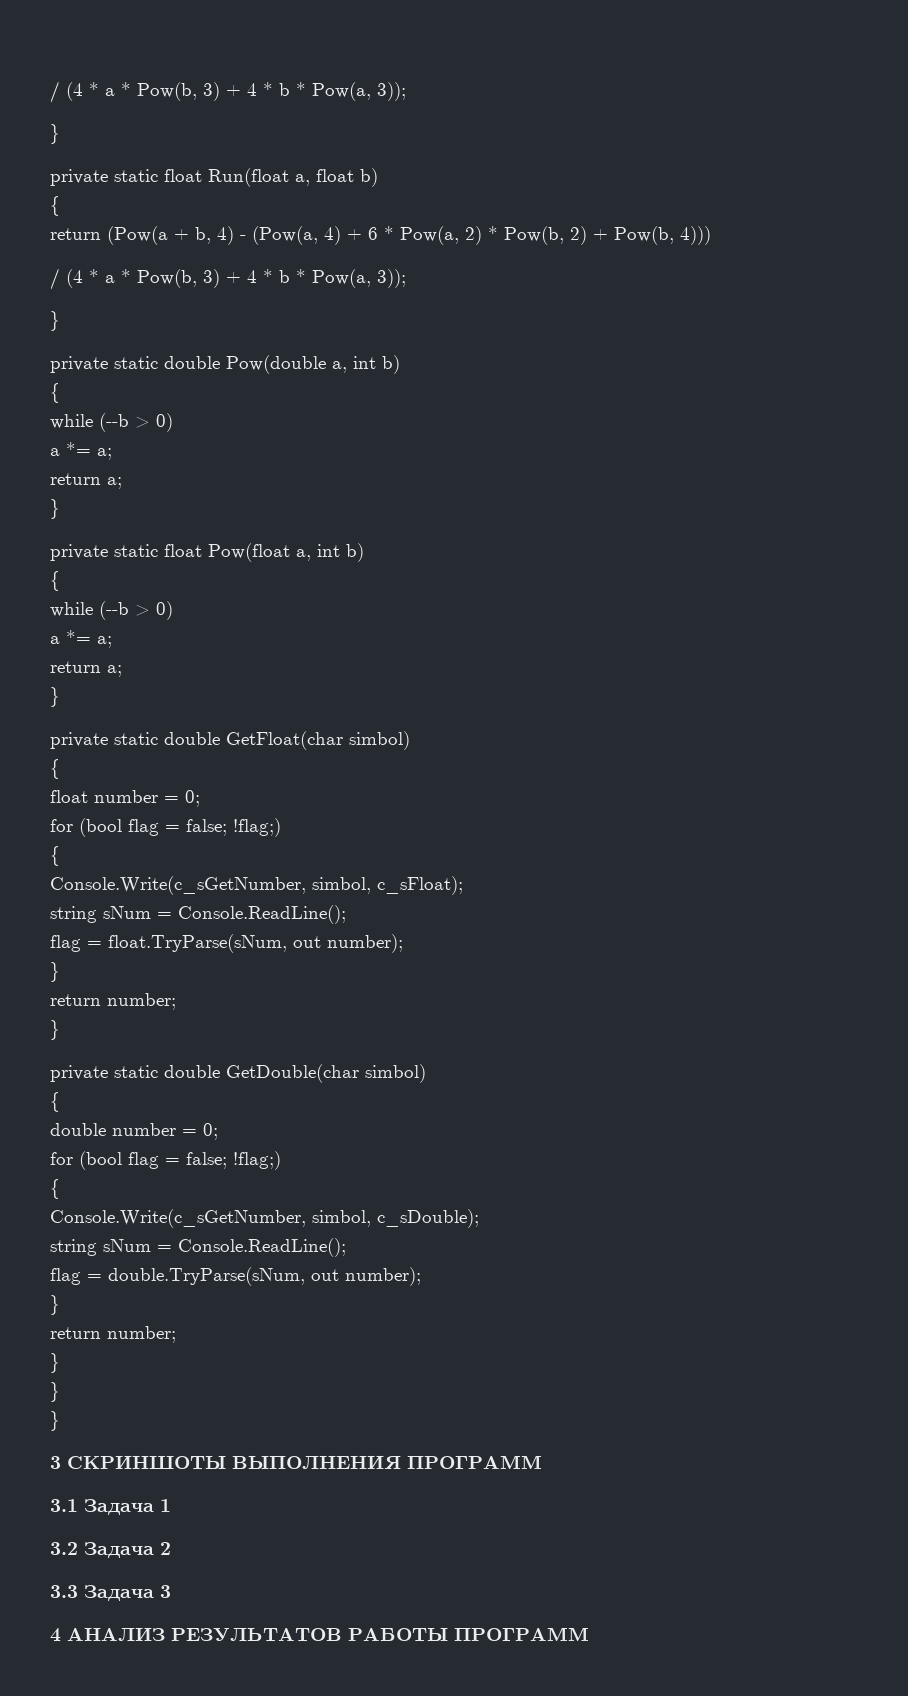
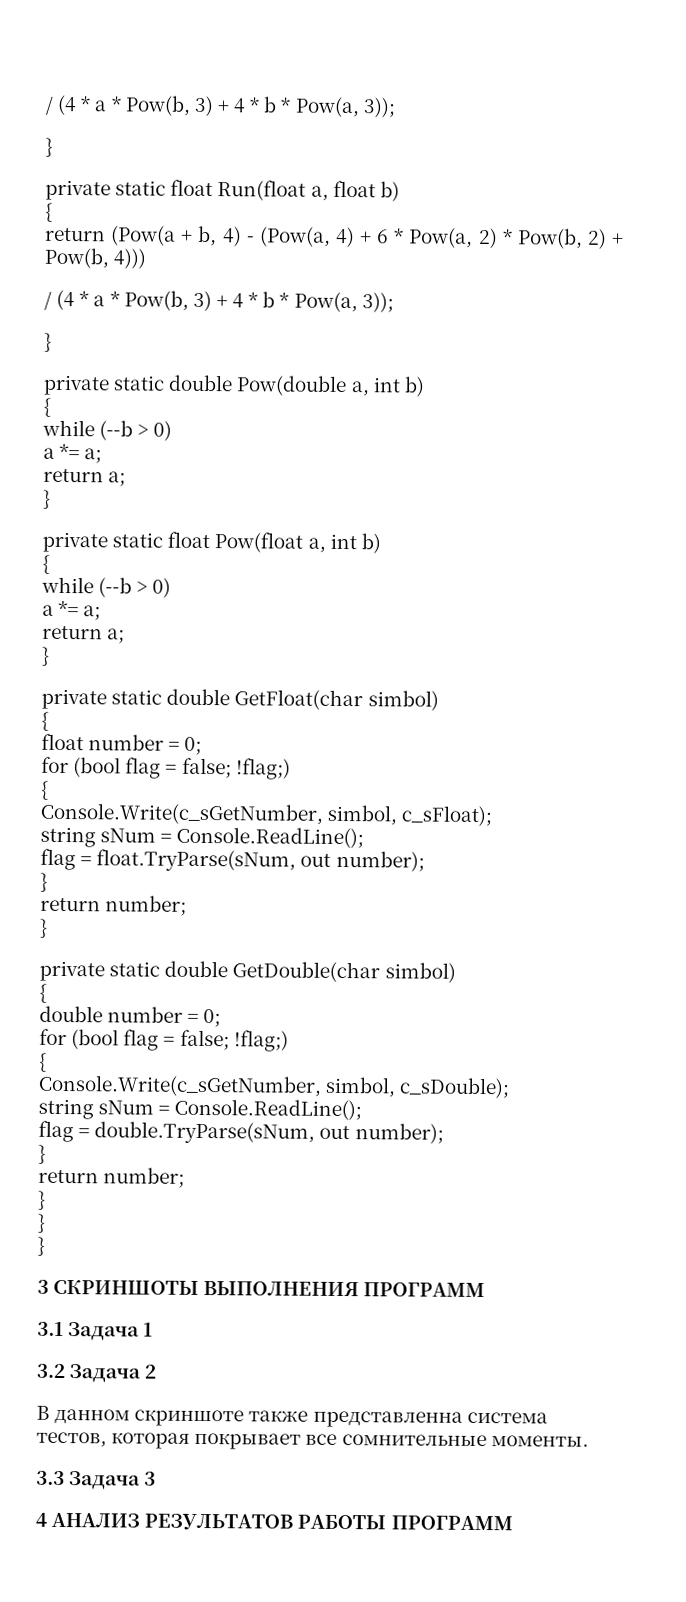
+ В данном скриншоте также представленна система тестов, которая покрывает все сомнительные моменты.

